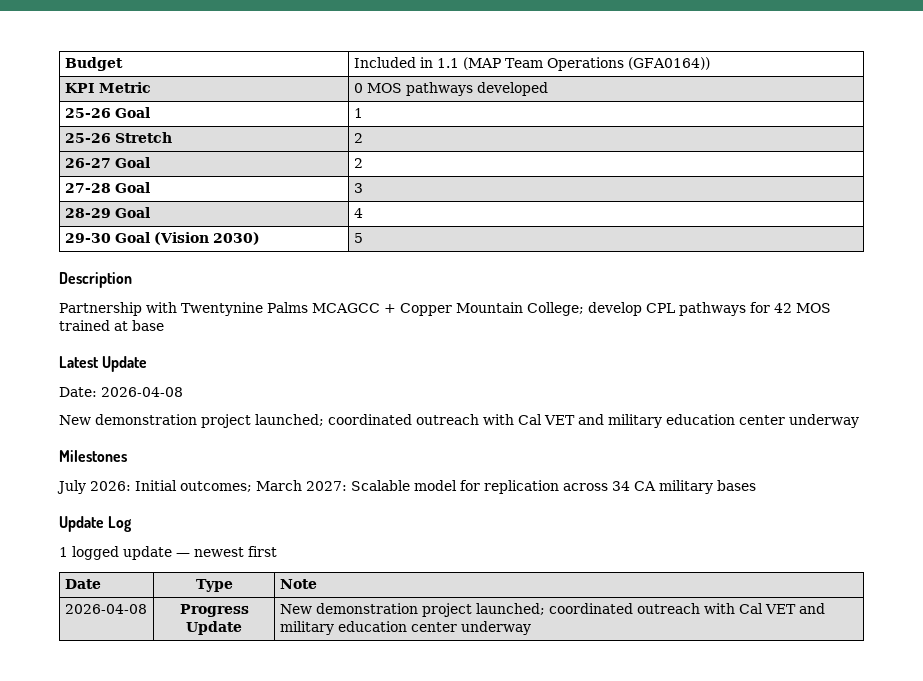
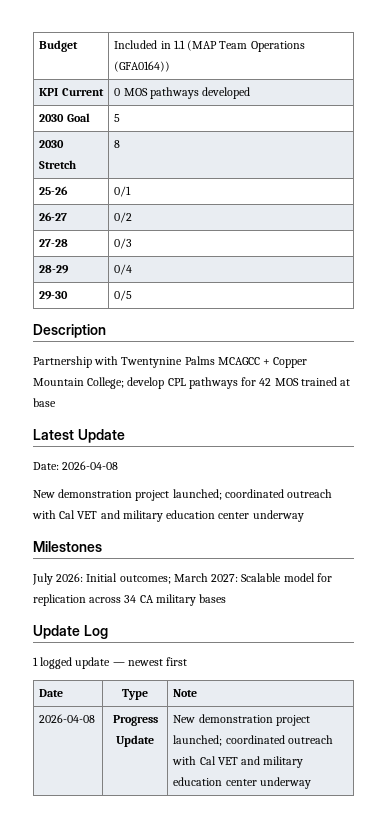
- KPI Metric | 0 MOS pathways developed
+ KPI Current | 0 MOS pathways developed
- 25-26 Goal | 1
- 25-26 Stretch | 2
+ 2030 Goal | 5
+ 2030 Stretch | 8
+ 25-26 | 0/1
- 26-27 Goal | 2
+ 26-27 | 0/2
- 27-28 Goal | 3
+ 27-28 | 0/3
- 28-29 Goal | 4
+ 28-29 | 0/4
- 29-30 Goal (Vision 2030) | 5
+ 29-30 | 0/5

